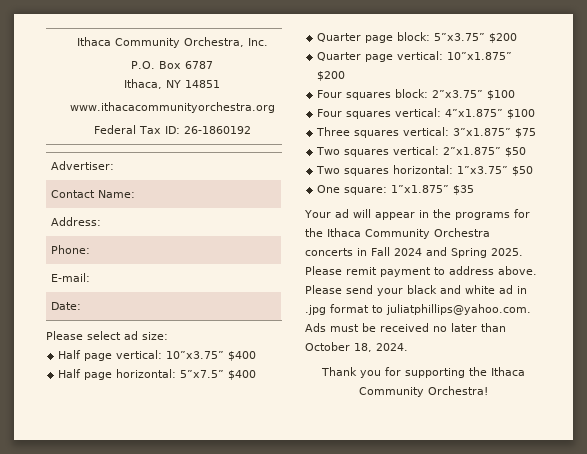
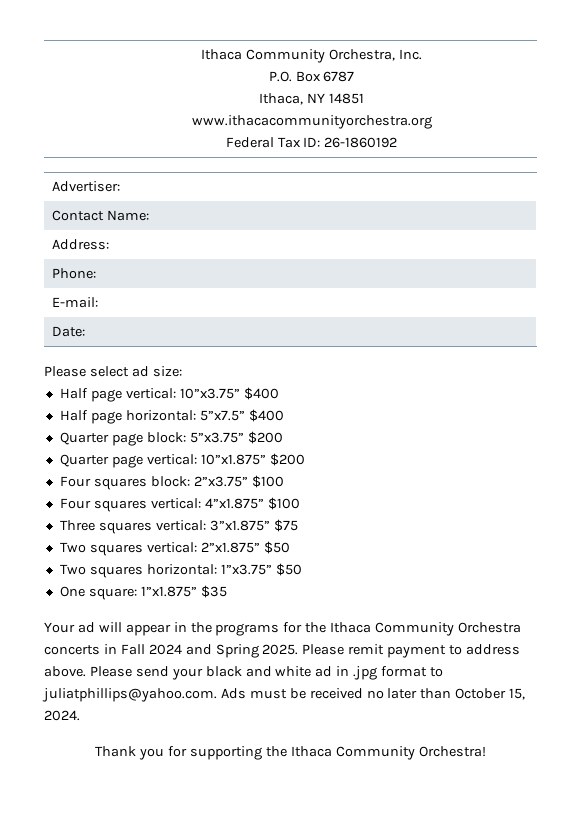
- Please send your black and white ad in .jpg format to juliatphillips@yahoo.com. Ads must be received no later than October 18, 2024.
+ Please send your black and white ad in .jpg format to juliatphillips@yahoo.com. Ads must be received no later than October 15, 2024.

